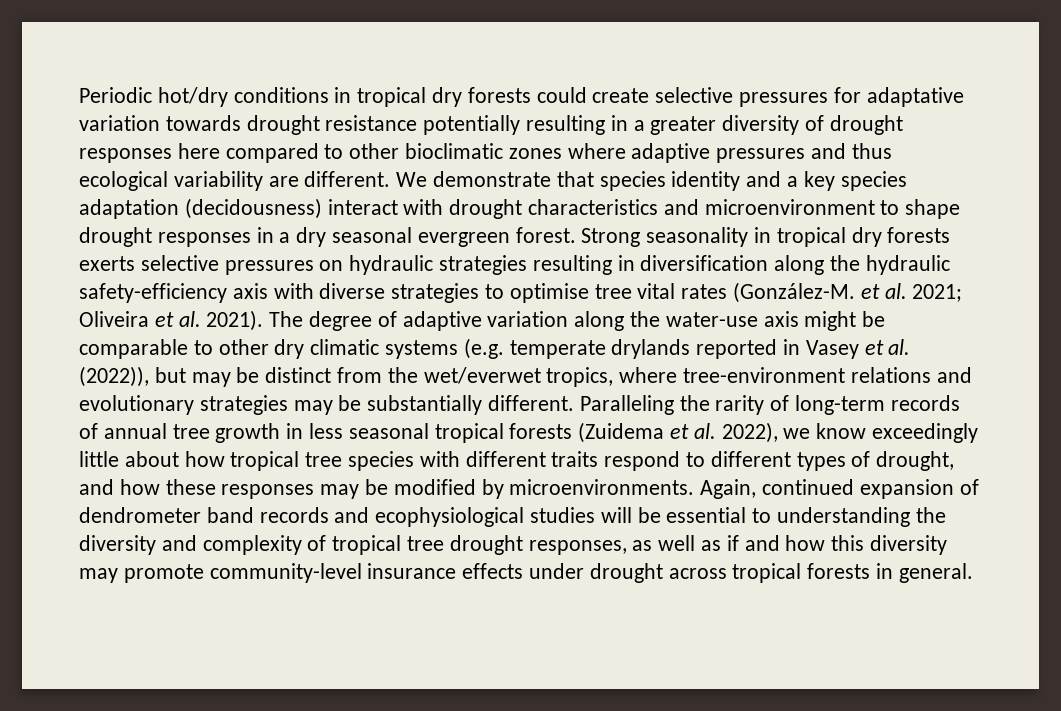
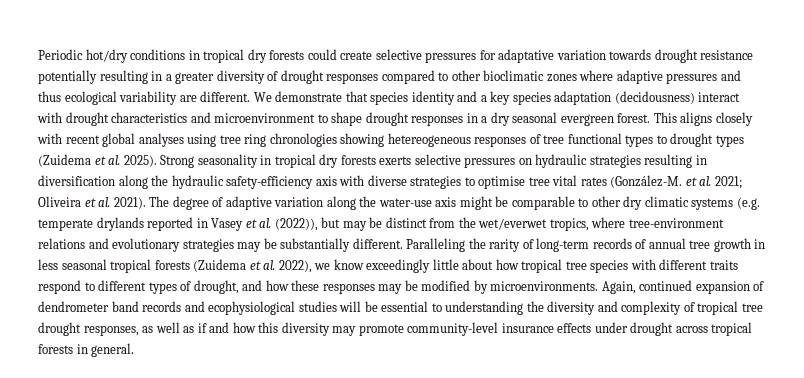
- Periodic hot/dry conditions in tropical dry forests could create selective pressures for adaptative variation towards drought resistance potentially resulting in a greater diversity of drought responses here compared to other bioclimatic zones where adaptive pressures and thus ecological variability are different.
+ Periodic hot/dry conditions in tropical dry forests could create selective pressures for adaptative variation towards drought resistance potentially resulting in a greater diversity of drought responses compared to other bioclimatic zones where adaptive pressures and thus ecological variability are different.
+ This aligns closely with recent global analyses using tree ring chronologies showing hetereogeneous responses of tree functional types to drought types (Zuidema et al. 2025).

